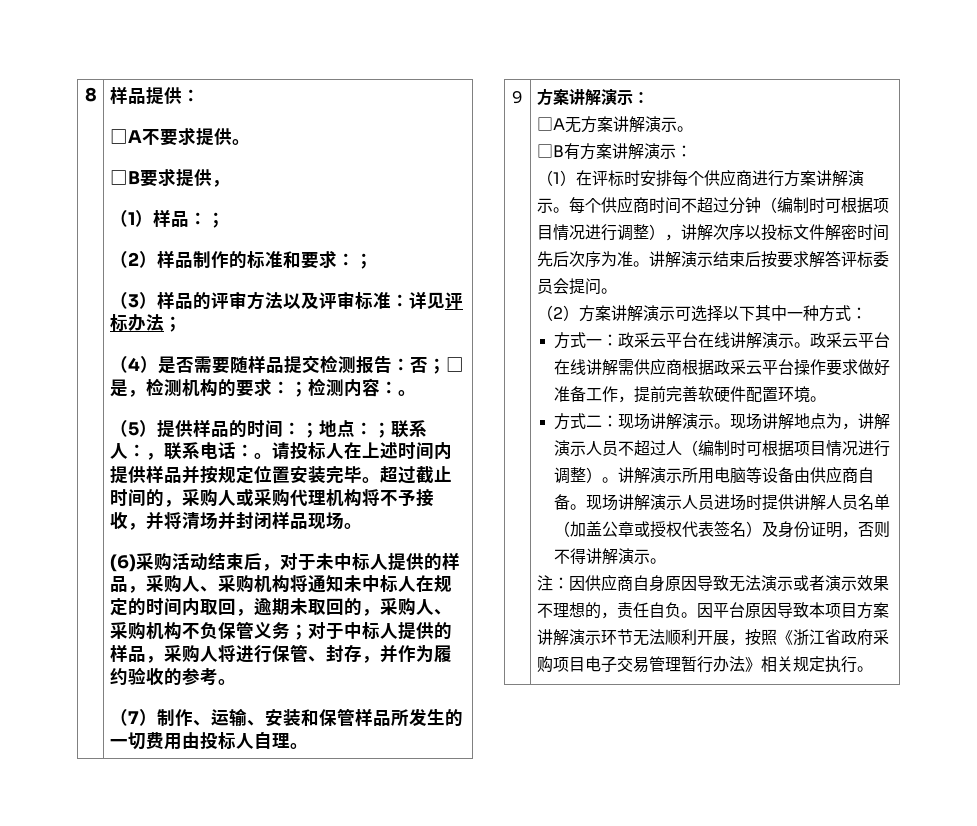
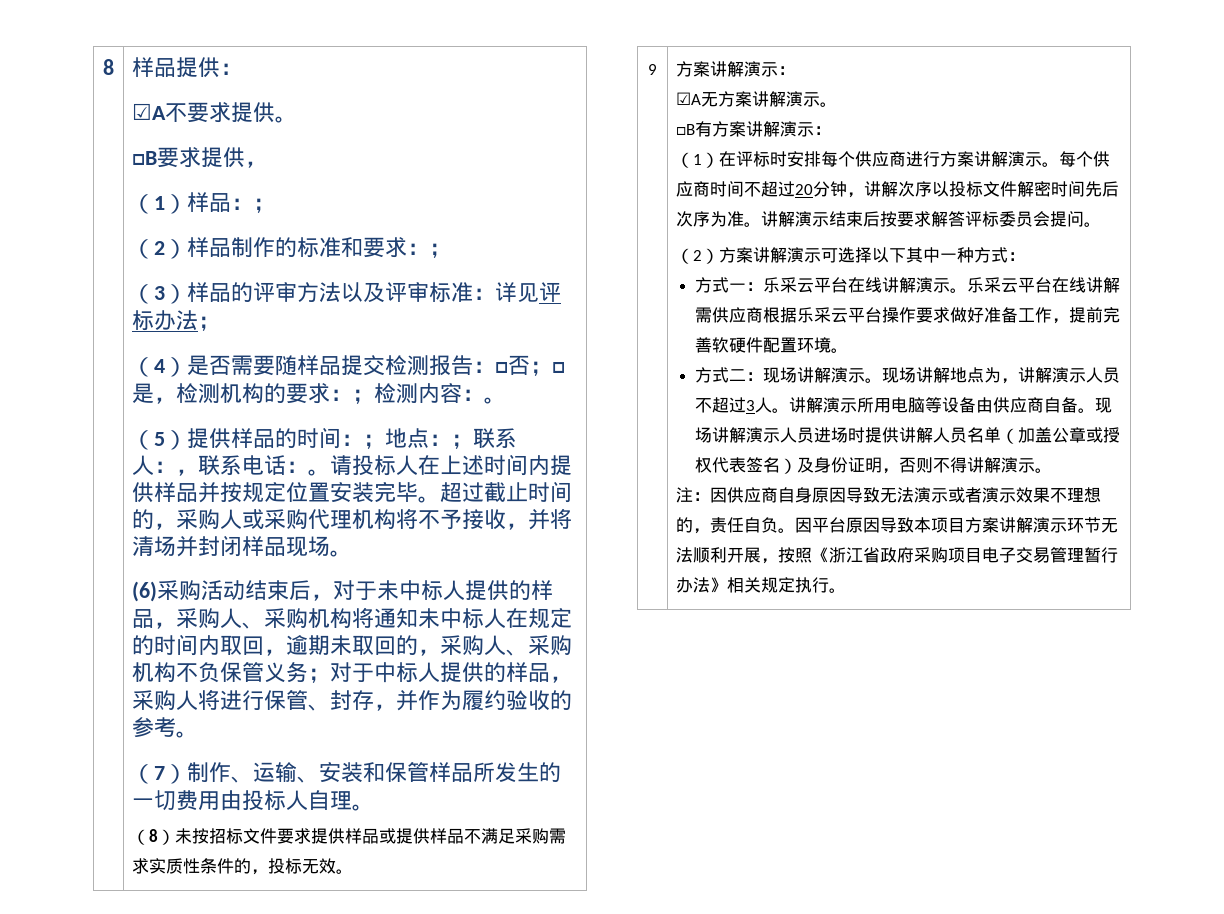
- □A不要求提供。
+ ☑A不要求提供。
- （4）是否需要随样品提交检测报告：否；□是，检测机构的要求：；检测内容：。
+ （4）是否需要随样品提交检测报告：□否；□是，检测机构的要求：；检测内容：。
+ （8）未按招标文件要求提供样品或提供样品不满足采购需求实质性条件的，投标无效。
- □A无方案讲解演示。
+ ☑A无方案讲解演示。
- 每个供应商时间不超过分钟（编制时可根据项目情况进行调整），讲解次序以投标文件解密时间先后次序为准。
+ 每个供应商时间不超过20分钟，讲解次序以投标文件解密时间先后次序为准。
- 方式一：政采云平台在线讲解演示。
+ 方式一：乐采云平台在线讲解演示。
- 政采云平台在线讲解需供应商根据政采云平台操作要求做好准备工作，提前完善软硬件配置环境。
+ 乐采云平台在线讲解需供应商根据乐采云平台操作要求做好准备工作，提前完善软硬件配置环境。
- 现场讲解地点为，讲解演示人员不超过人（编制时可根据项目情况进行调整）。
+ 现场讲解地点为，讲解演示人员不超过3人。

